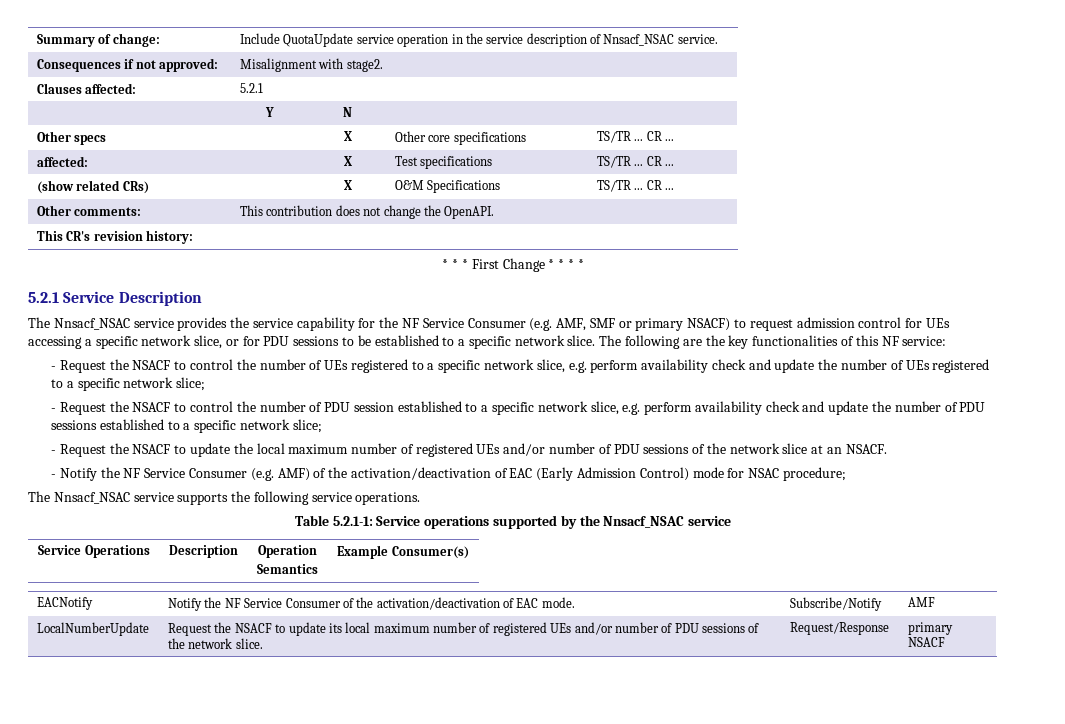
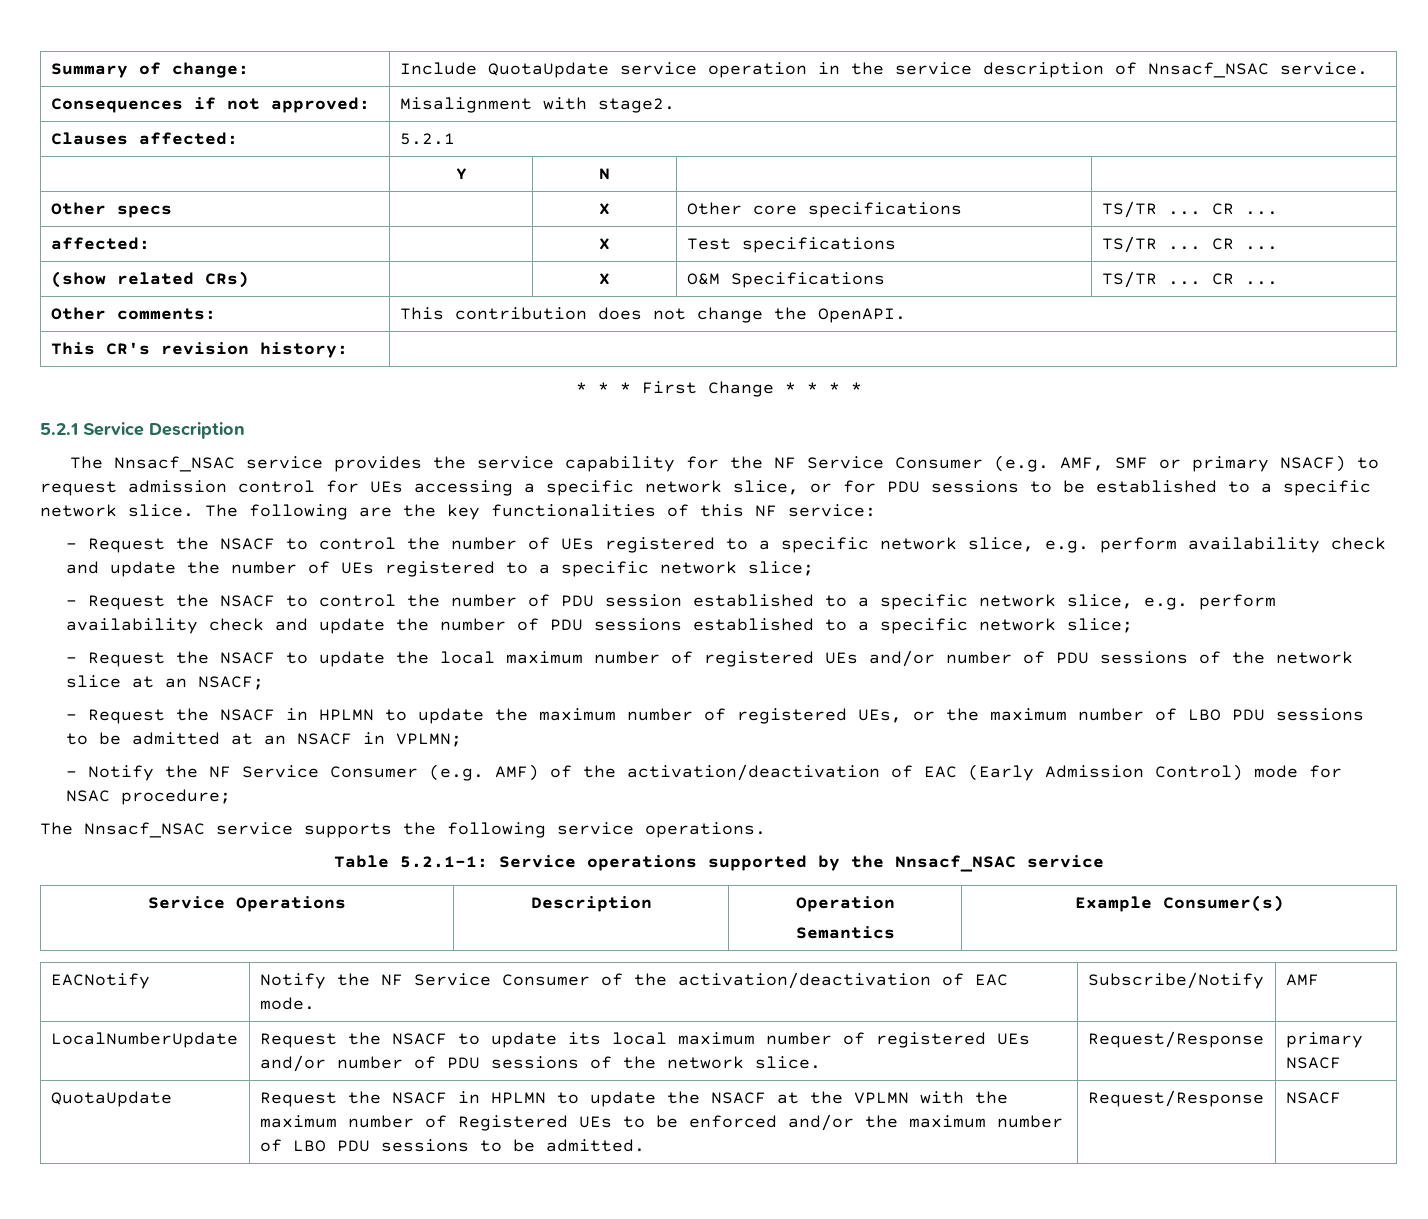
- - Request the NSACF to update the local maximum number of registered UEs and/or number of PDU sessions of the network slice at an NSACF.
+ - Request the NSACF to update the local maximum number of registered UEs and/or number of PDU sessions of the network slice at an NSACF;
+ - Request the NSACF in HPLMN to update the maximum number of registered UEs, or the maximum number of LBO PDU sessions to be admitted at an NSACF in VPLMN;
+ QuotaUpdate | Request the NSACF in HPLMN to update the NSACF at the VPLMN with the maximum number of Registered UEs to be enforced and/or the maximum number of LBO PDU sessions to be admitted. | Request/Response | NSACF

